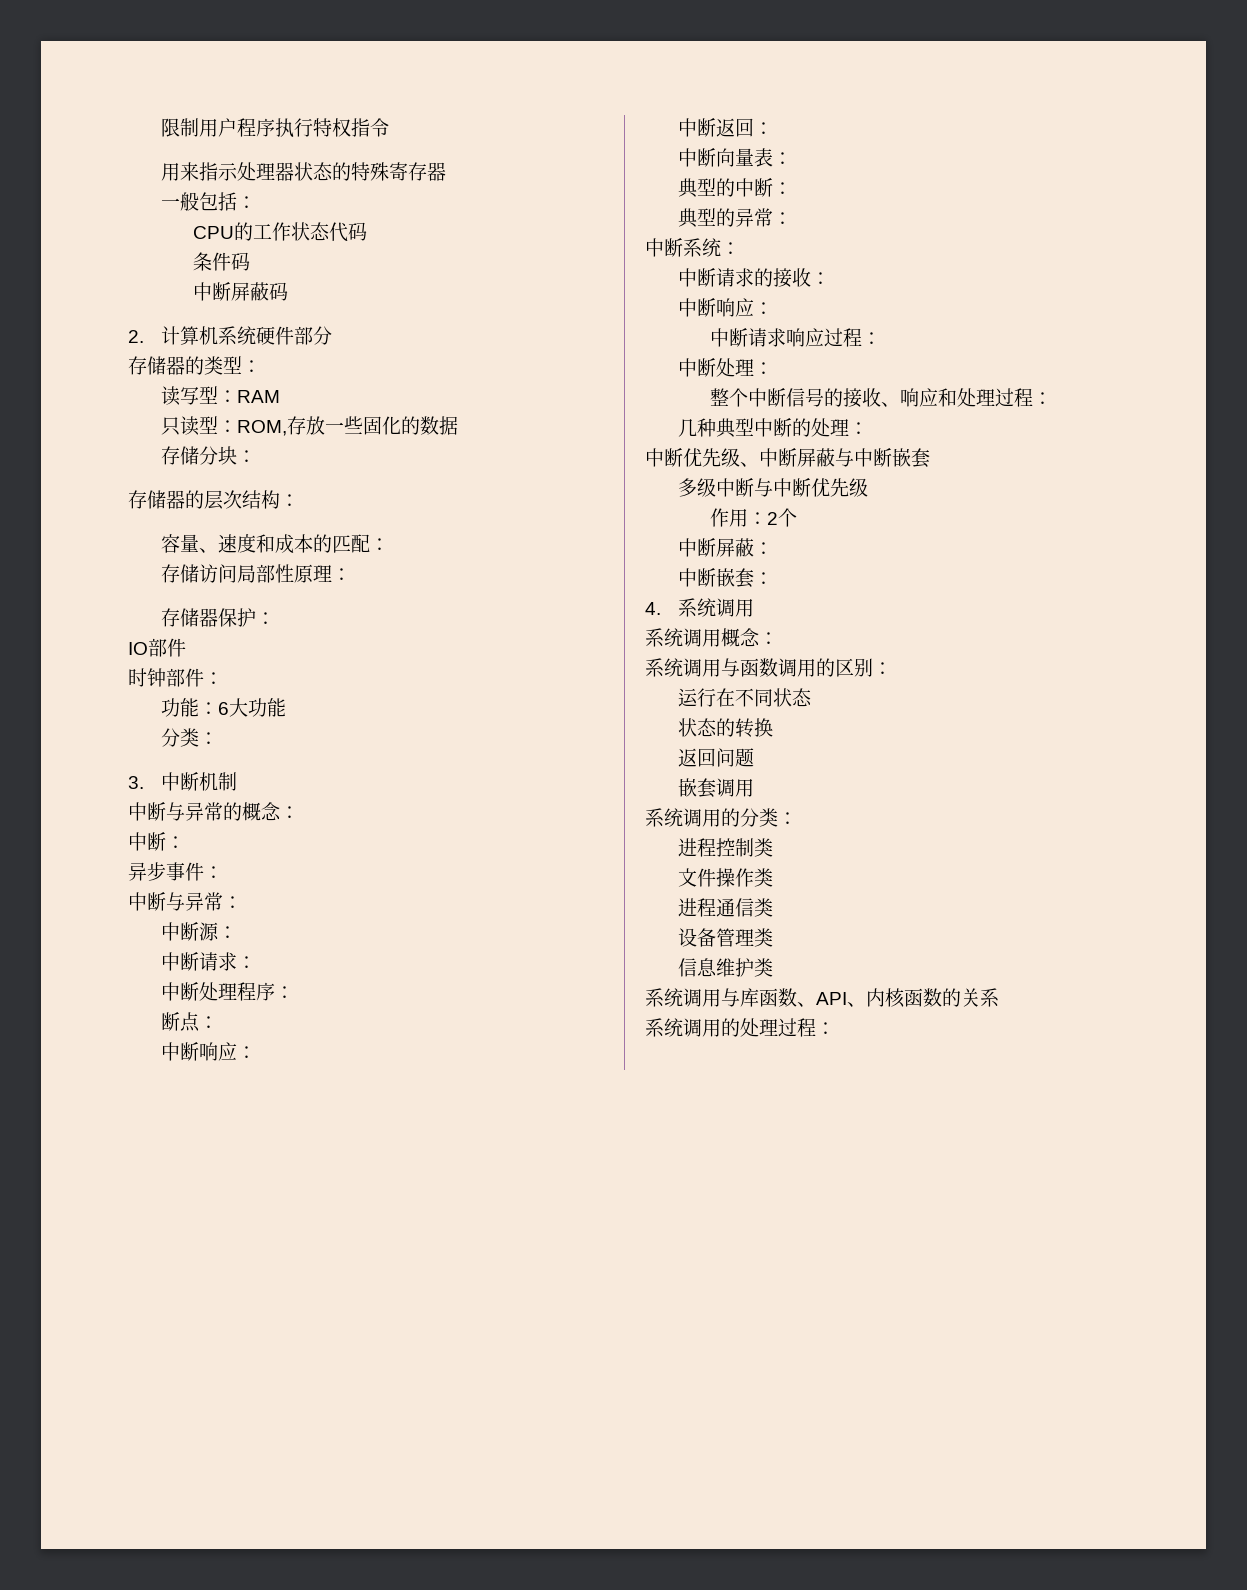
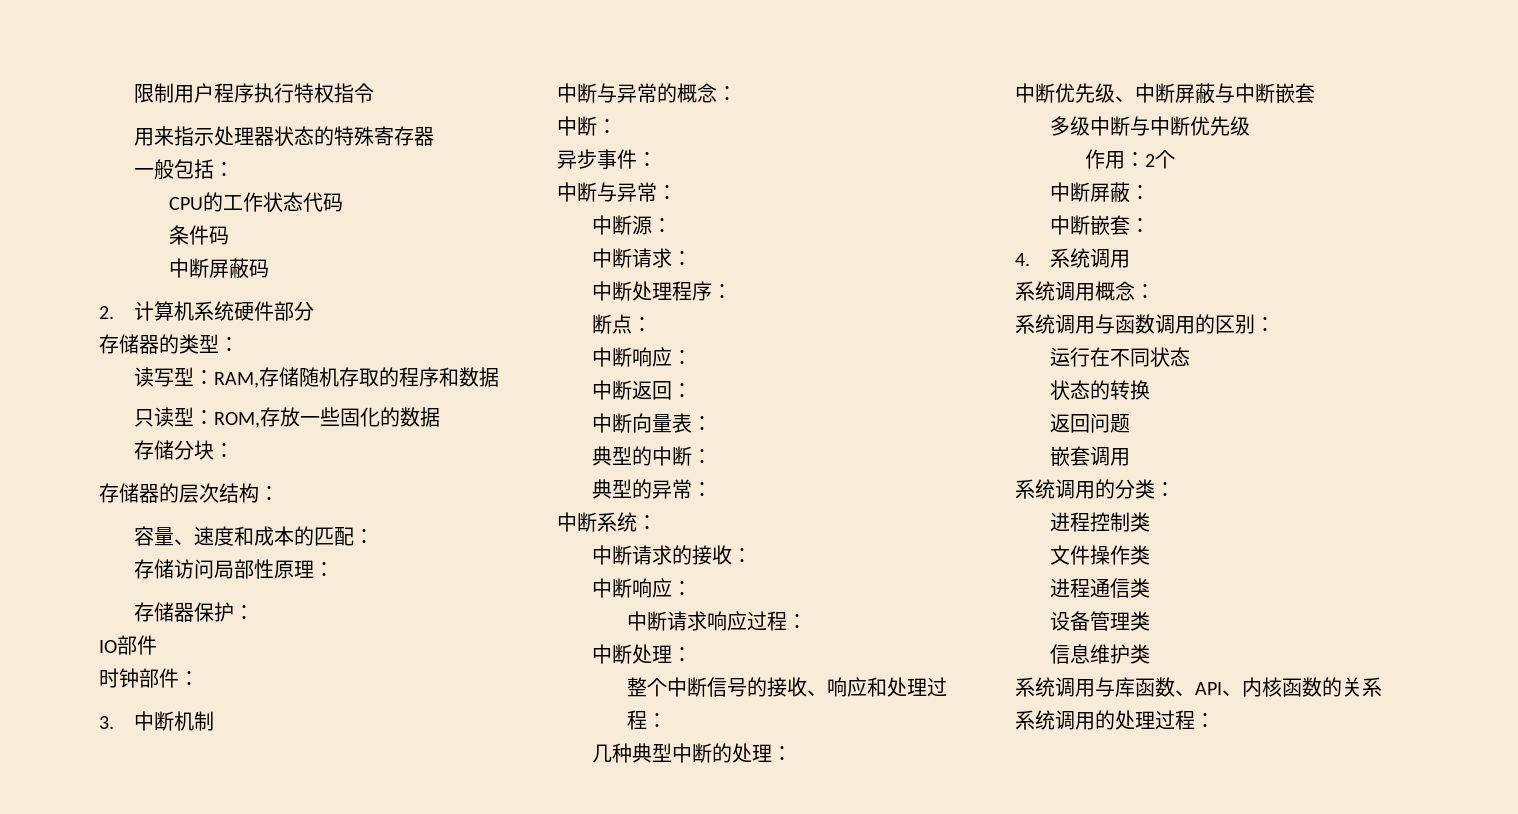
- 读写型：RAM
+ 读写型：RAM,存储随机存取的程序和数据
- 功能：6大功能
- 分类：

